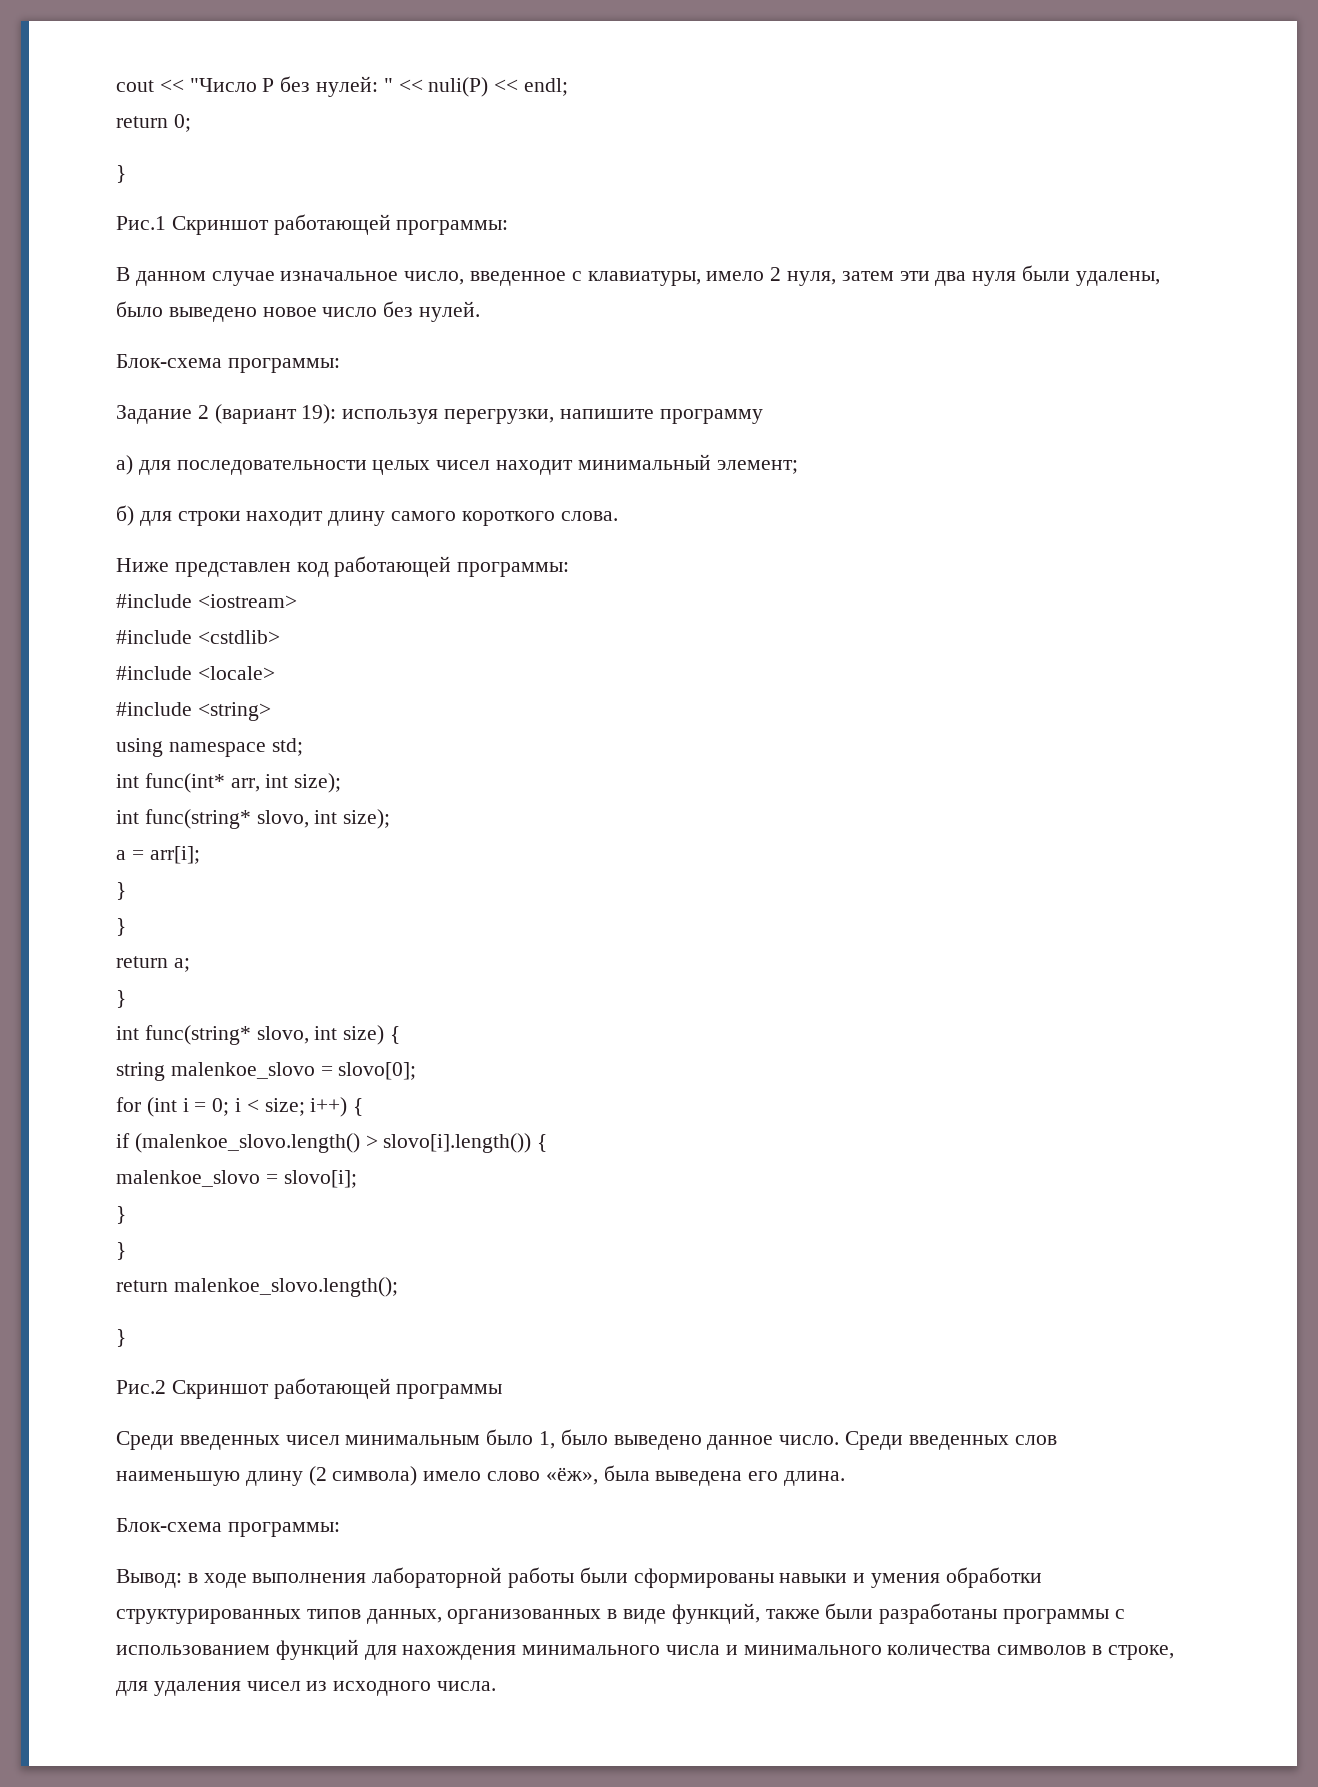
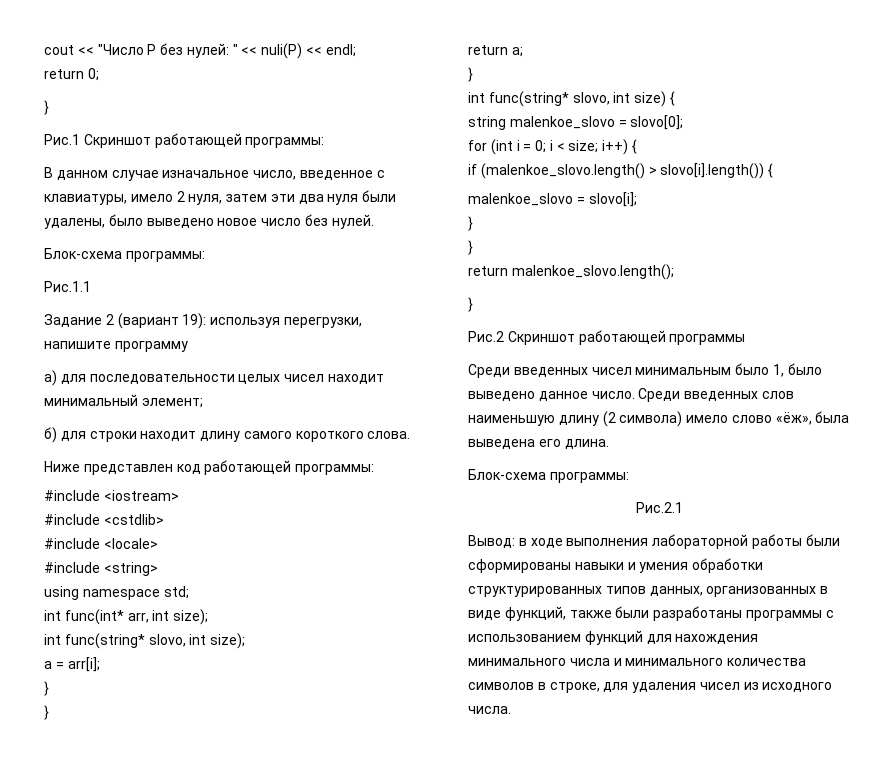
+ Рис.1.1
+ Рис.2.1

